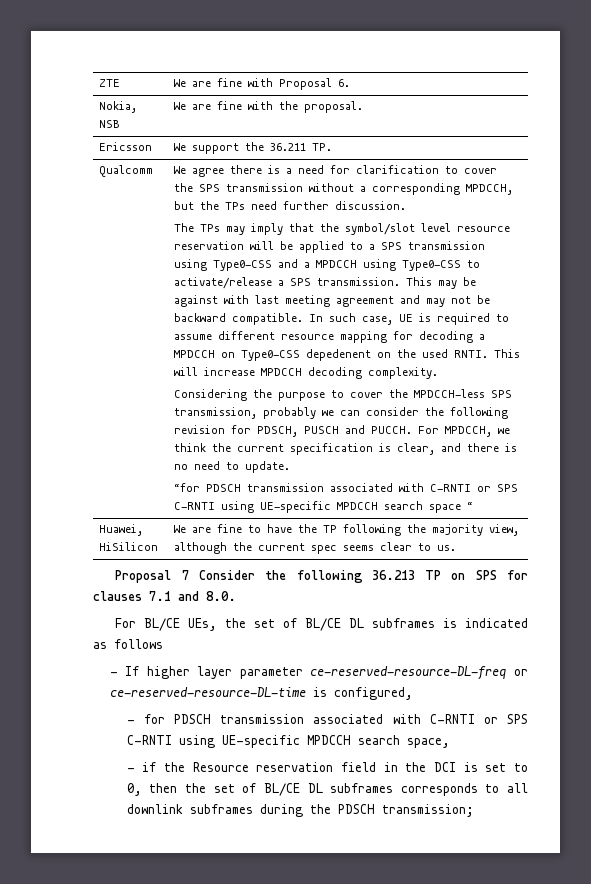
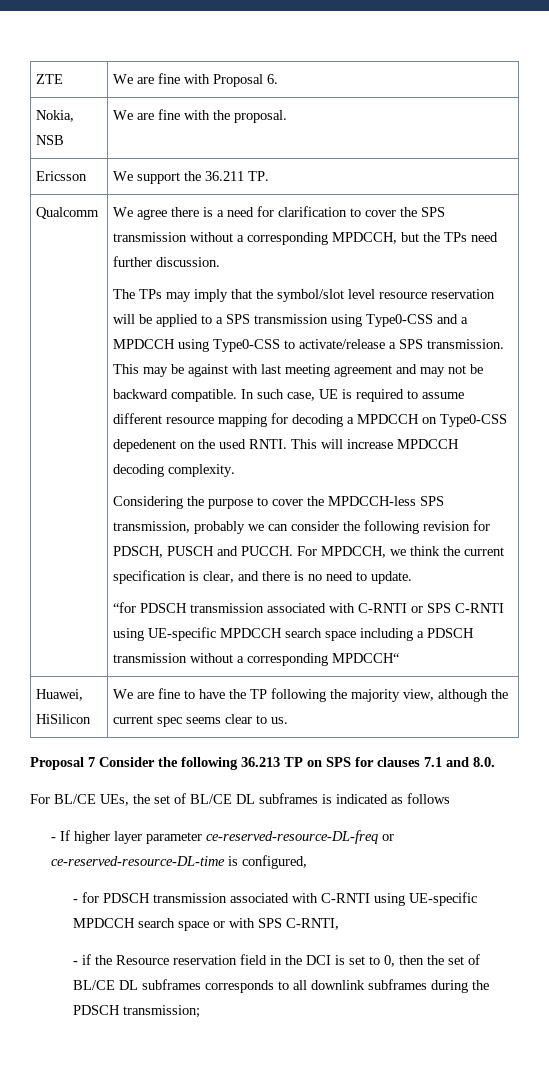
- “for PDSCH transmission associated with C-RNTI or SPS C-RNTI using UE-specific MPDCCH search space “
+ “for PDSCH transmission associated with C-RNTI or SPS C-RNTI using UE-specific MPDCCH search space including a PDSCH transmission without a corresponding MPDCCH“
- - for PDSCH transmission associated with C-RNTI or SPS C-RNTI using UE-specific MPDCCH search space,
+ - for PDSCH transmission associated with C-RNTI using UE-specific MPDCCH search space or with SPS C-RNTI,

